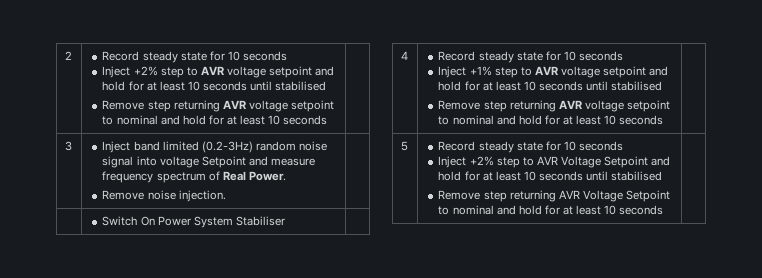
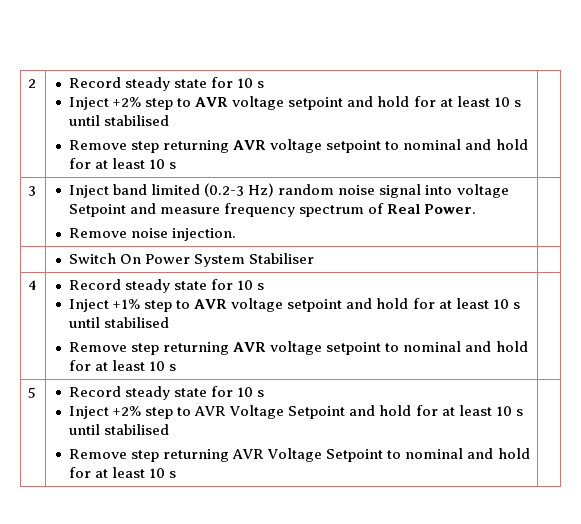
- 2 | Record steady state for 10 seconds
- Inject +2% step to AVR voltage setpoint and hold for at least 10 seconds until stabilised
- Remove step returning AVR voltage setpoint to nominal and hold for at least 10 seconds |
+ 2 | Record steady state for 10 s
+ Inject +2% step to AVR voltage setpoint and hold for at least 10 s until stabilised
+ Remove step returning AVR voltage setpoint to nominal and hold for at least 10 s |
- 3 | Inject band limited (0.2-3Hz) random noise signal into voltage Setpoint and measure frequency spectrum of Real Power.
+ 3 | Inject band limited (0.2-3 Hz) random noise signal into voltage Setpoint and measure frequency spectrum of Real Power.
- 4 | Record steady state for 10 seconds
- Inject +1% step to AVR voltage setpoint and hold for at least 10 seconds until stabilised
- Remove step returning AVR voltage setpoint to nominal and hold for at least 10 seconds |
+ 4 | Record steady state for 10 s
+ Inject +1% step to AVR voltage setpoint and hold for at least 10 s until stabilised
+ Remove step returning AVR voltage setpoint to nominal and hold for at least 10 s |
- 5 | Record steady state for 10 seconds
- Inject +2% step to AVR Voltage Setpoint and hold for at least 10 seconds until stabilised
- Remove step returning AVR Voltage Setpoint to nominal and hold for at least 10 seconds |
+ 5 | Record steady state for 10 s
+ Inject +2% step to AVR Voltage Setpoint and hold for at least 10 s until stabilised
+ Remove step returning AVR Voltage Setpoint to nominal and hold for at least 10 s |

